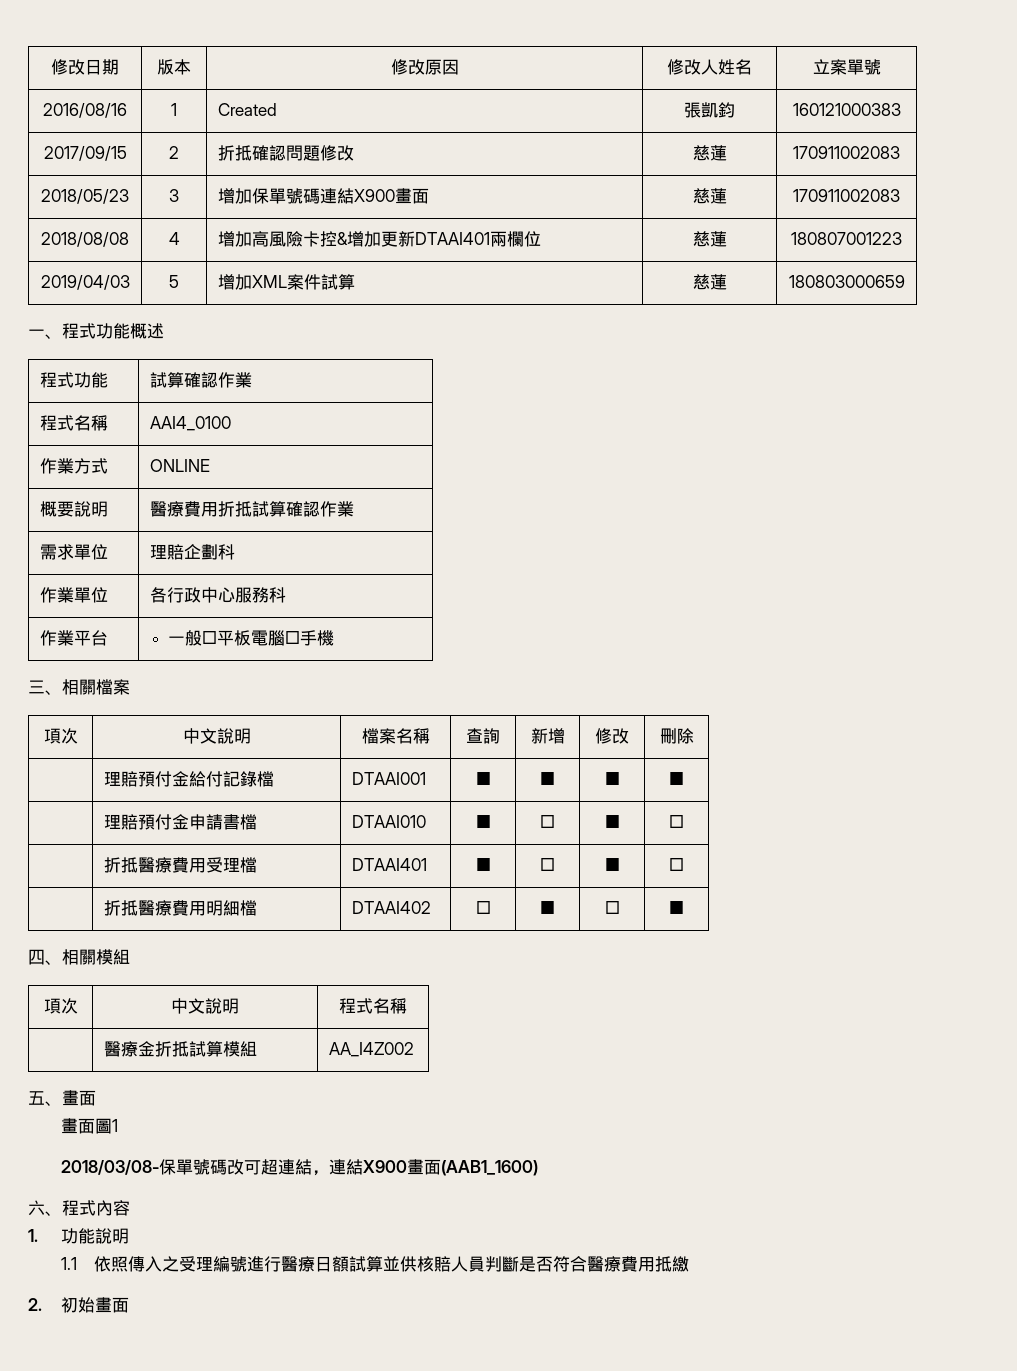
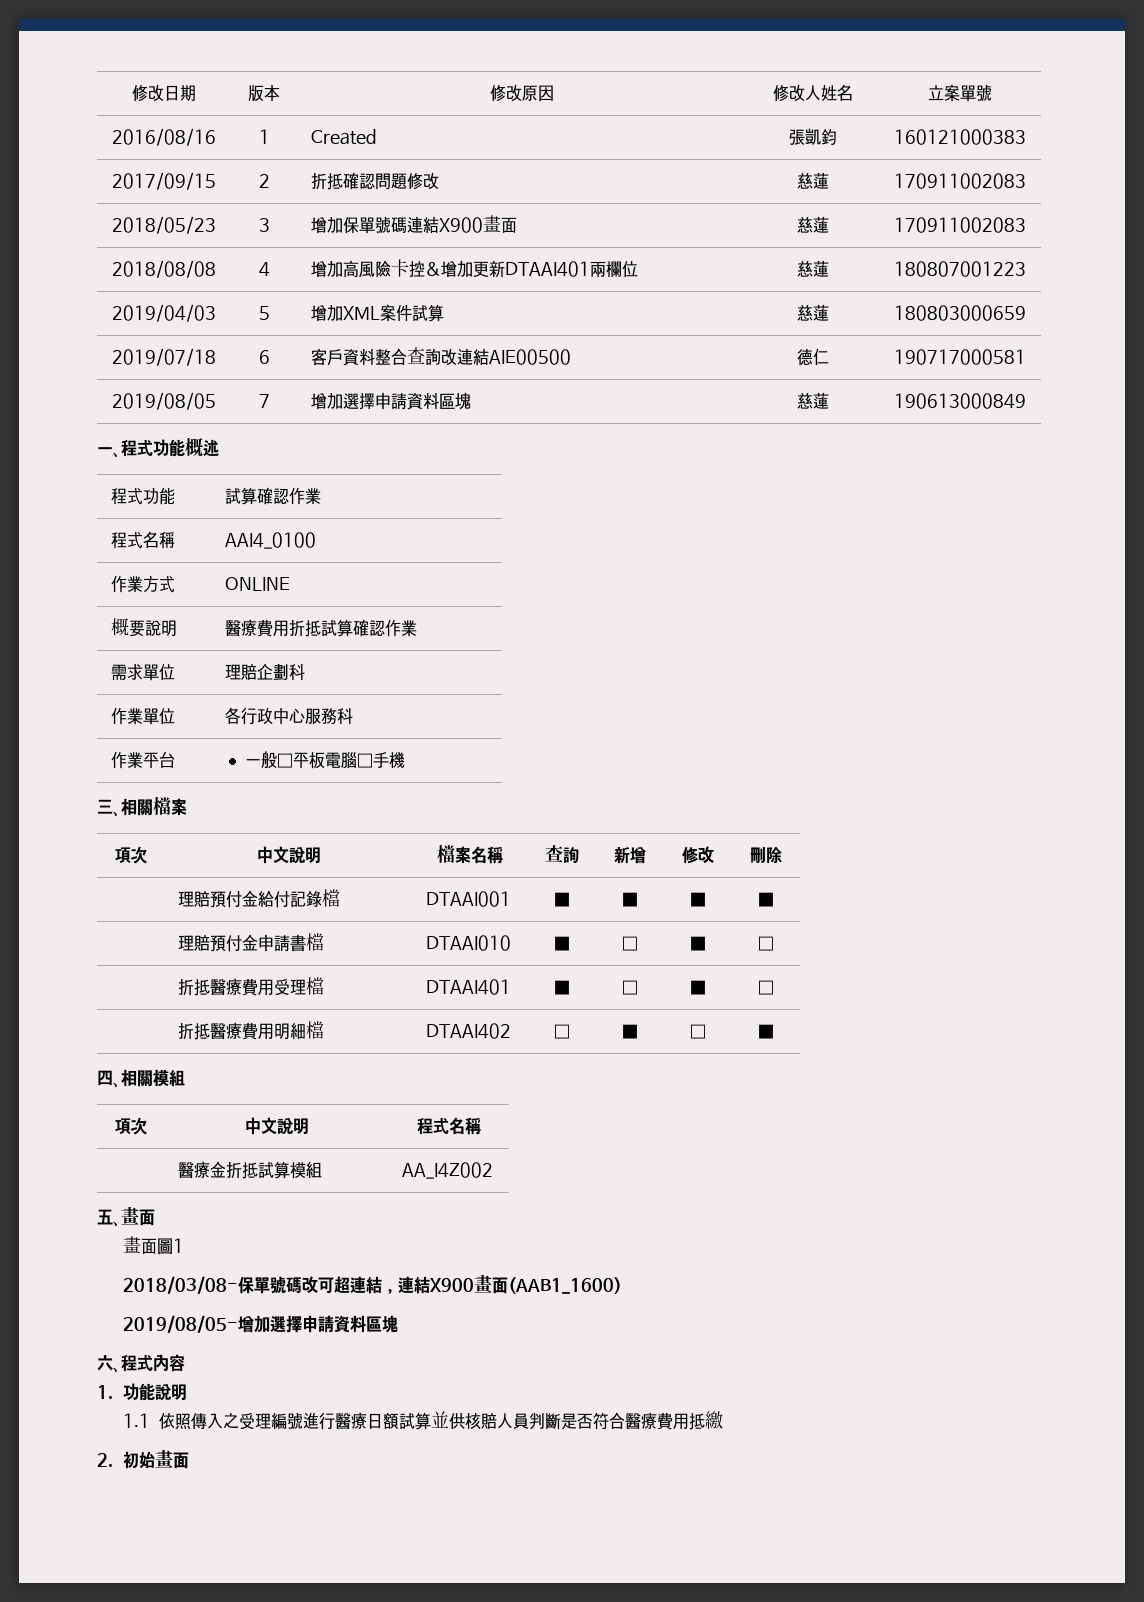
+ 2019/07/18 | 6 | 客戶資料整合查詢改連結AIE00500 | 德仁 | 190717000581
+ 2019/08/05 | 7 | 增加選擇申請資料區塊 | 慈蓮 | 190613000849
+ 2019/08/05-增加選擇申請資料區塊

